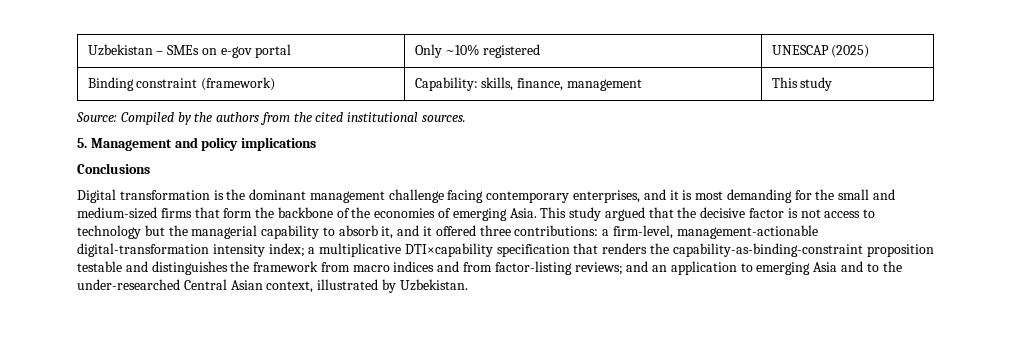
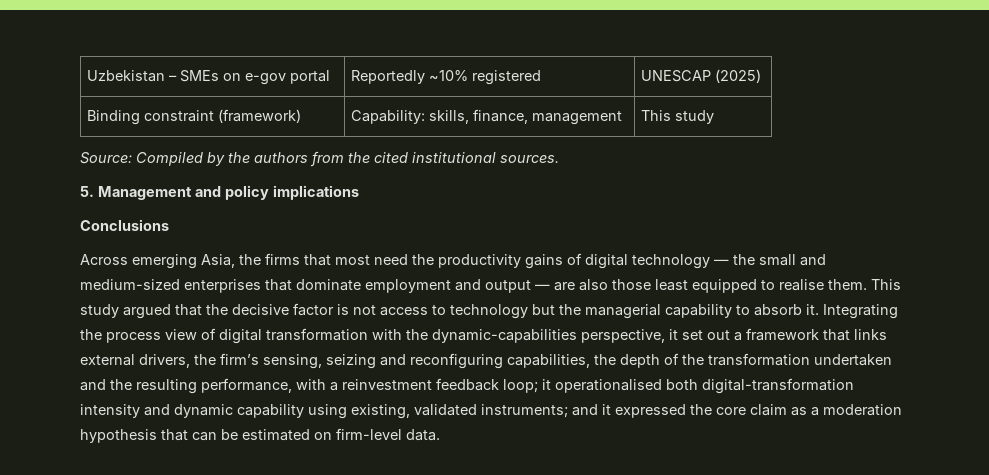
- Uzbekistan – SMEs on e-gov portal | Only ~10% registered | UNESCAP (2025)
+ Uzbekistan – SMEs on e-gov portal | Reportedly ~10% registered | UNESCAP (2025)
- Digital transformation is the dominant management challenge facing contemporary enterprises, and it is most demanding for the small and medium-sized firms that form the backbone of the economies of emerging Asia.
+ Across emerging Asia, the firms that most need the productivity gains of digital technology — the small and medium-sized enterprises that dominate employment and output — are also those least equipped to realise them.
- This study argued that the decisive factor is not access to technology but the managerial capability to absorb it, and it offered three contributions: a firm-level, management-actionable digital-transformation intensity index; a multiplicative DTI×capability specification that renders the capability-as-binding-constraint proposition testable and distinguishes the framework from macro indices and from factor-listing reviews; and an application to emerging Asia and to the under-researched Central Asian context, illustrated by Uzbekistan.
+ This study argued that the decisive factor is not access to technology but the managerial capability to absorb it. Integrating the process view of digital transformation with the dynamic-capabilities perspective, it set out a framework that links external drivers, the firm’s sensing, seizing and reconfiguring capabilities, the depth of the transformation undertaken and the resulting performance, with a reinvestment feedback loop; it operationalised both digital-transformation intensity and dynamic capability using existing, validated instruments; and it expressed the core claim as a moderation hypothesis that can be estimated on firm-level data.

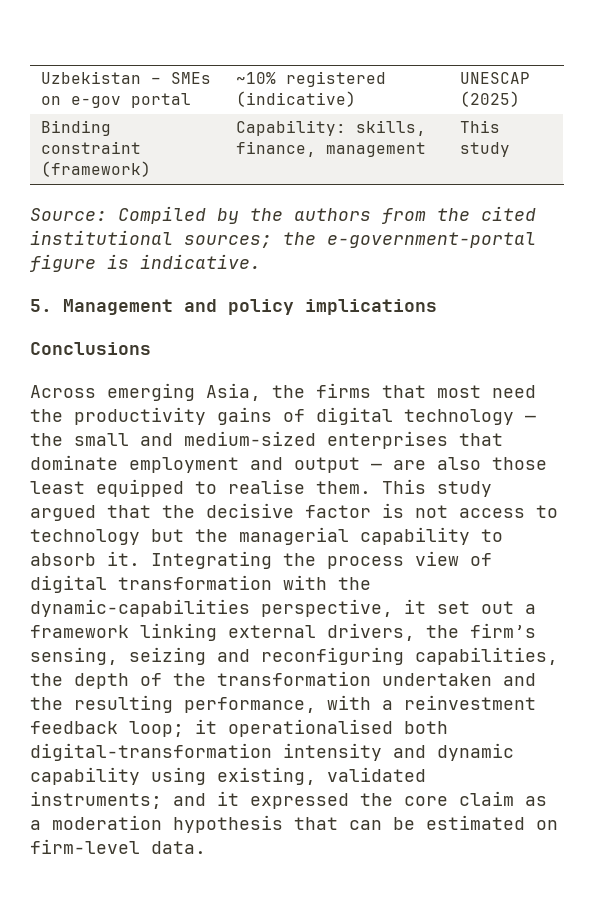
- Uzbekistan – SMEs on e-gov portal | Reportedly ~10% registered | UNESCAP (2025)
+ Uzbekistan – SMEs on e-gov portal | ~10% registered (indicative) | UNESCAP (2025)
- Source: Compiled by the authors from the cited institutional sources.
+ Source: Compiled by the authors from the cited institutional sources; the e-government-portal figure is indicative.
- Integrating the process view of digital transformation with the dynamic-capabilities perspective, it set out a framework that links external drivers, the firm’s sensing, seizing and reconfiguring capabilities, the depth of the transformation undertaken and the resulting performance, with a reinvestment feedback loop;
+ Integrating the process view of digital transformation with the dynamic-capabilities perspective, it set out a framework linking external drivers, the firm’s sensing, seizing and reconfiguring capabilities, the depth of the transformation undertaken and the resulting performance, with a reinvestment feedback loop;

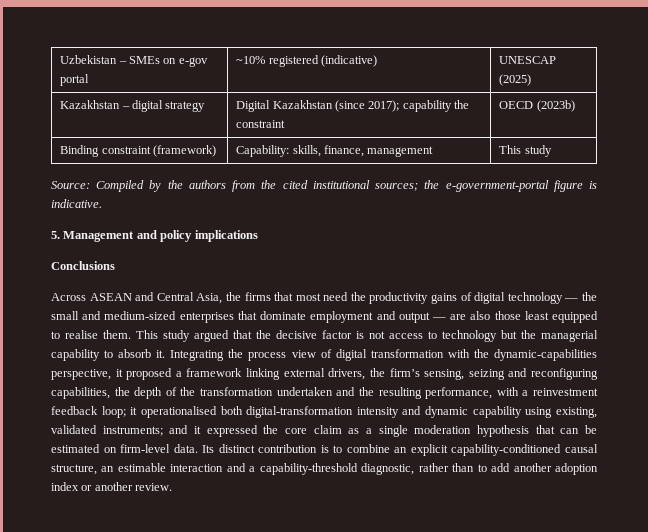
+ Kazakhstan – digital strategy | Digital Kazakhstan (since 2017); capability the constraint | OECD (2023b)
- Across emerging Asia, the firms that most need the productivity gains of digital technology — the small and medium-sized enterprises that dominate employment and output — are also those least equipped to realise them.
+ Across ASEAN and Central Asia, the firms that most need the productivity gains of digital technology — the small and medium-sized enterprises that dominate employment and output — are also those least equipped to realise them.
- Integrating the process view of digital transformation with the dynamic-capabilities perspective, it set out a framework linking external drivers, the firm’s sensing, seizing and reconfiguring capabilities, the depth of the transformation undertaken and the resulting performance, with a reinvestment feedback loop;
+ Integrating the process view of digital transformation with the dynamic-capabilities perspective, it proposed a framework linking external drivers, the firm’s sensing, seizing and reconfiguring capabilities, the depth of the transformation undertaken and the resulting performance, with a reinvestment feedback loop;
- and it expressed the core claim as a moderation hypothesis that can be estimated on firm-level data.
+ and it expressed the core claim as a single moderation hypothesis that can be estimated on firm-level data.
+ Its distinct contribution is to combine an explicit capability-conditioned causal structure, an estimable interaction and a capability-threshold diagnostic, rather than to add another adoption index or another review.

